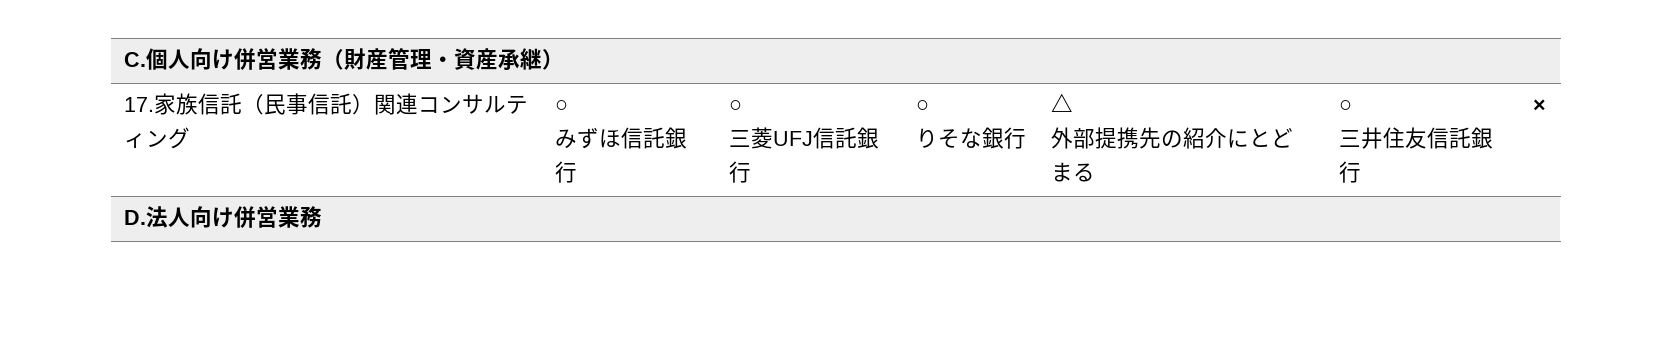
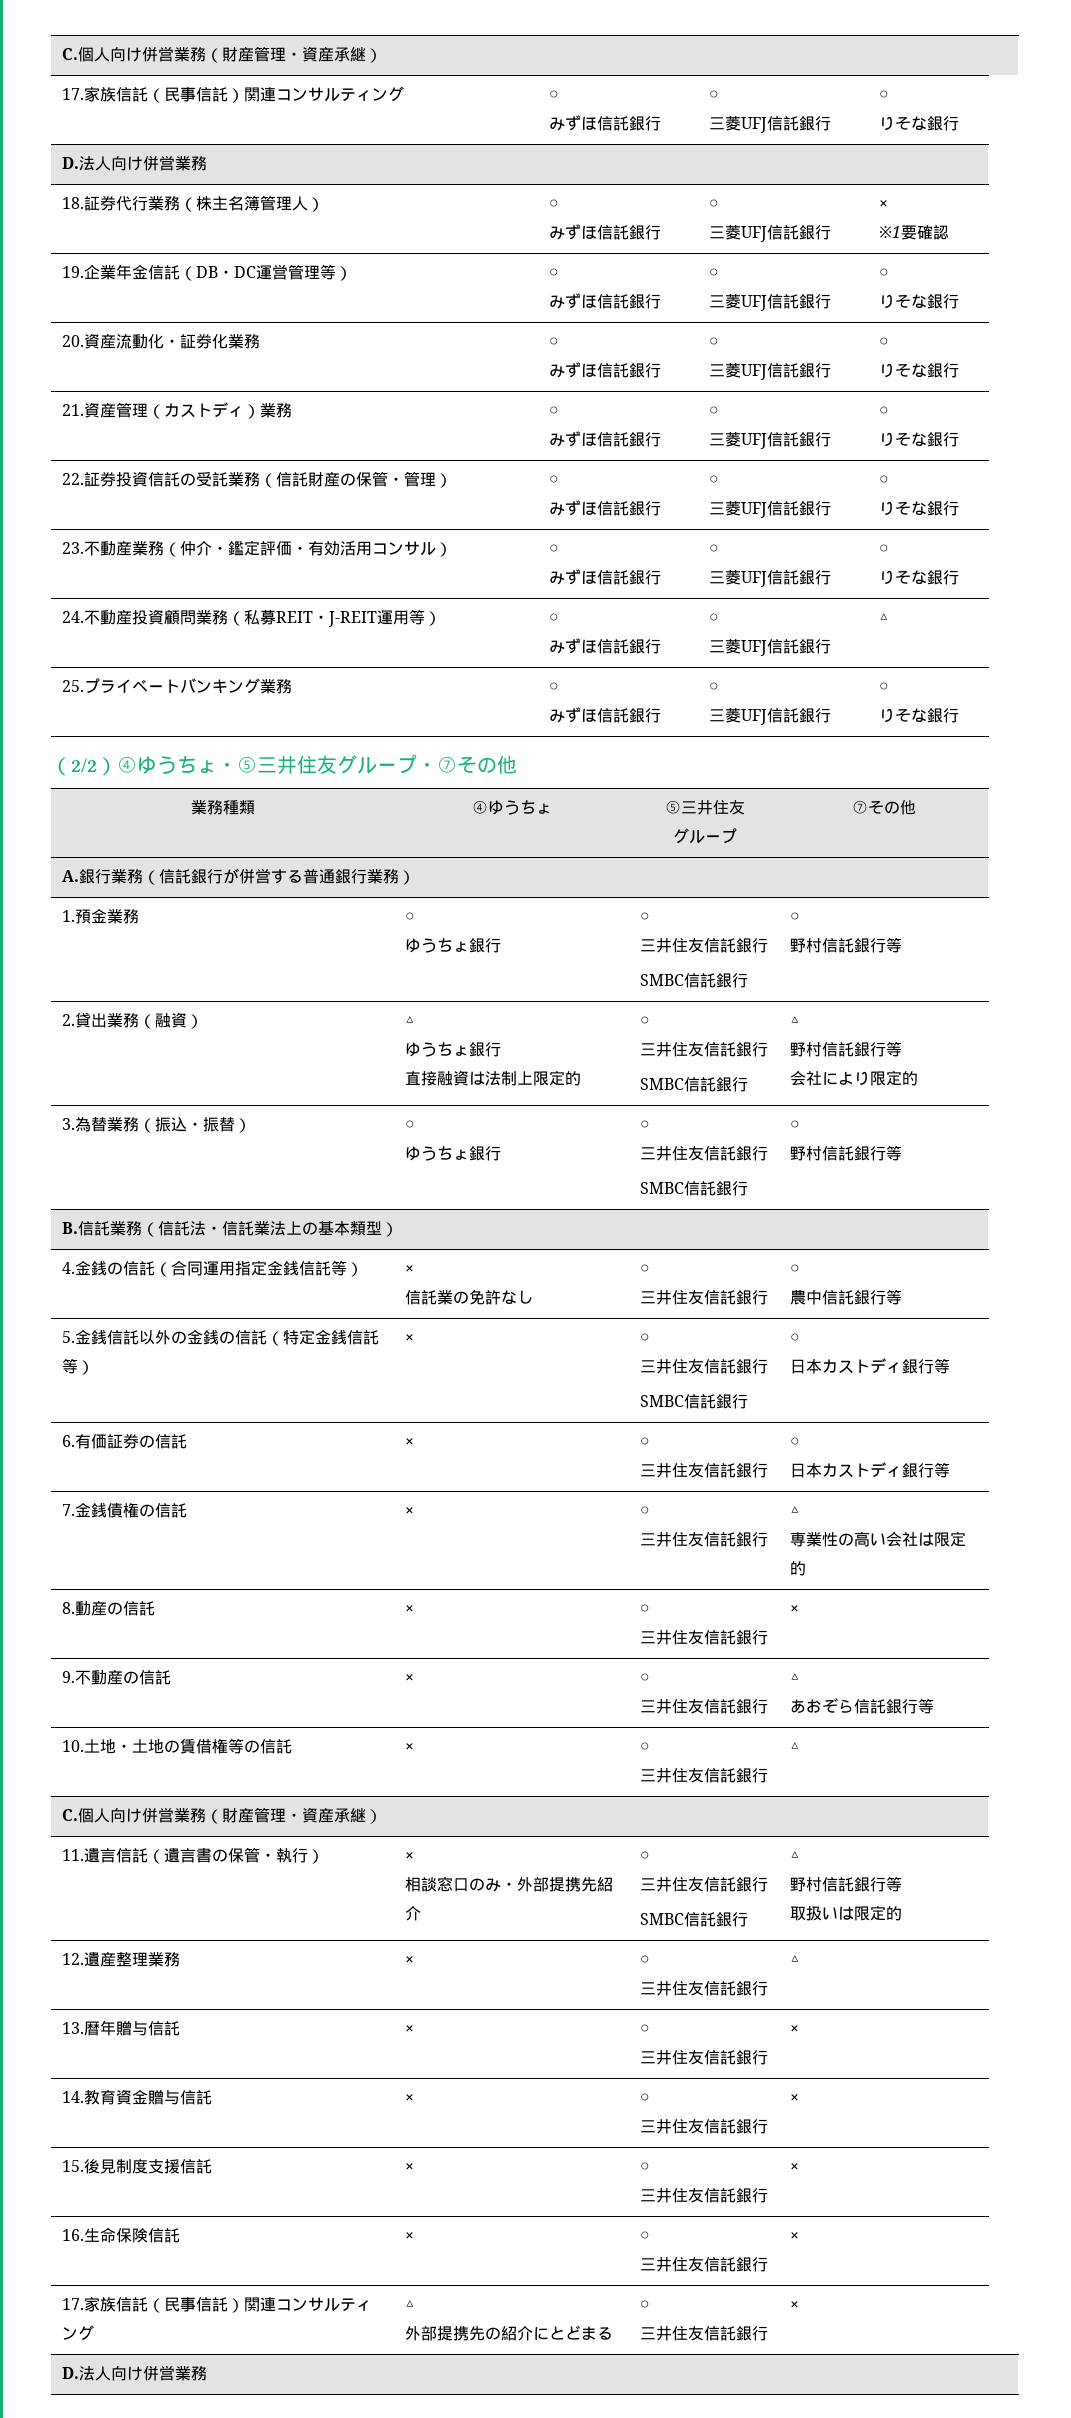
  17.家族信託（民事信託）関連コンサルティング | ○
  みずほ信託銀行 | ○
  三菱UFJ信託銀行 | ○
- りそな銀行 | △
+ りそな銀行
+ D.法人向け併営業務
+ 18.証券代行業務（株主名簿管理人） | ○
+ みずほ信託銀行 | ○
+ 三菱UFJ信託銀行 | ×
+ ※1要確認
+ 19.企業年金信託（DB・DC運営管理等） | ○
+ みずほ信託銀行 | ○
+ 三菱UFJ信託銀行 | ○
+ りそな銀行
+ 20.資産流動化・証券化業務 | ○
+ みずほ信託銀行 | ○
+ 三菱UFJ信託銀行 | ○
+ りそな銀行
+ 21.資産管理（カストディ）業務 | ○
+ みずほ信託銀行 | ○
+ 三菱UFJ信託銀行 | ○
+ りそな銀行
+ 22.証券投資信託の受託業務（信託財産の保管・管理） | ○
+ みずほ信託銀行 | ○
+ 三菱UFJ信託銀行 | ○
+ りそな銀行
+ 23.不動産業務（仲介・鑑定評価・有効活用コンサル） | ○
+ みずほ信託銀行 | ○
+ 三菱UFJ信託銀行 | ○
+ りそな銀行
+ 24.不動産投資顧問業務（私募REIT・J-REIT運用等） | ○
+ みずほ信託銀行 | ○
+ 三菱UFJ信託銀行 | △
+ 25.プライベートバンキング業務 | ○
+ みずほ信託銀行 | ○
+ 三菱UFJ信託銀行 | ○
+ りそな銀行
+ （2/2）④ゆうちょ・⑤三井住友グループ・⑦その他
+ 業務種類 | ④ゆうちょ | ⑤三井住友
+ グループ | ⑦その他
+ A.銀行業務（信託銀行が併営する普通銀行業務）
+ 1.預金業務 | ○
+ ゆうちょ銀行 | ○
+ 三井住友信託銀行
+ SMBC信託銀行 | ○
+ 野村信託銀行等
+ 2.貸出業務（融資） | △
+ ゆうちょ銀行
+ 直接融資は法制上限定的 | ○
+ 三井住友信託銀行
+ SMBC信託銀行 | △
+ 野村信託銀行等
+ 会社により限定的
+ 3.為替業務（振込・振替） | ○
+ ゆうちょ銀行 | ○
+ 三井住友信託銀行
+ SMBC信託銀行 | ○
+ 野村信託銀行等
+ B.信託業務（信託法・信託業法上の基本類型）
+ 4.金銭の信託（合同運用指定金銭信託等） | ×
+ 信託業の免許なし | ○
+ 三井住友信託銀行 | ○
+ 農中信託銀行等
+ 5.金銭信託以外の金銭の信託（特定金銭信託等） | × | ○
+ 三井住友信託銀行
+ SMBC信託銀行 | ○
+ 日本カストディ銀行等
+ 6.有価証券の信託 | × | ○
+ 三井住友信託銀行 | ○
+ 日本カストディ銀行等
+ 7.金銭債権の信託 | × | ○
+ 三井住友信託銀行 | △
+ 専業性の高い会社は限定的
+ 8.動産の信託 | × | ○
+ 三井住友信託銀行 | ×
+ 9.不動産の信託 | × | ○
+ 三井住友信託銀行 | △
+ あおぞら信託銀行等
+ 10.土地・土地の賃借権等の信託 | × | ○
+ 三井住友信託銀行 | △
+ C.個人向け併営業務（財産管理・資産承継）
+ 11.遺言信託（遺言書の保管・執行） | ×
+ 相談窓口のみ・外部提携先紹介 | ○
+ 三井住友信託銀行
+ SMBC信託銀行 | △
+ 野村信託銀行等
+ 取扱いは限定的
+ 12.遺産整理業務 | × | ○
+ 三井住友信託銀行 | △
+ 13.暦年贈与信託 | × | ○
+ 三井住友信託銀行 | ×
+ 14.教育資金贈与信託 | × | ○
+ 三井住友信託銀行 | ×
+ 15.後見制度支援信託 | × | ○
+ 三井住友信託銀行 | ×
+ 16.生命保険信託 | × | ○
+ 三井住友信託銀行 | ×
+ 17.家族信託（民事信託）関連コンサルティング | △

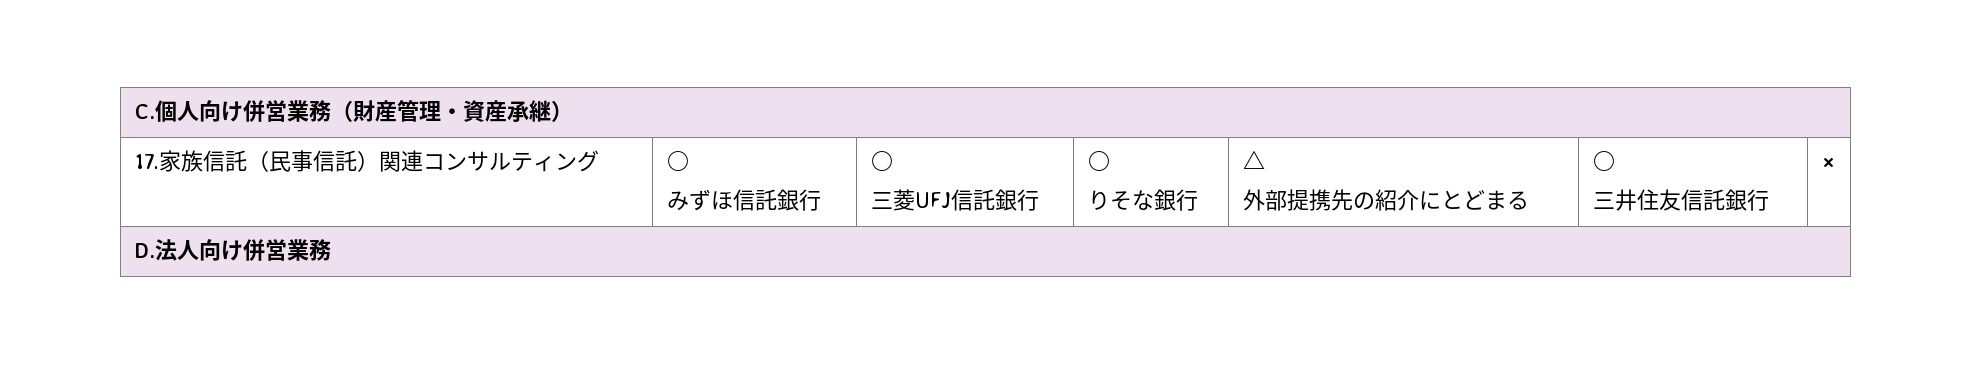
  17.家族信託（民事信託）関連コンサルティング | ○
  みずほ信託銀行 | ○
  三菱UFJ信託銀行 | ○
- りそな銀行
- D.法人向け併営業務
- 18.証券代行業務（株主名簿管理人） | ○
- みずほ信託銀行 | ○
- 三菱UFJ信託銀行 | ×
- ※1要確認
- 19.企業年金信託（DB・DC運営管理等） | ○
- みずほ信託銀行 | ○
- 三菱UFJ信託銀行 | ○
- りそな銀行
- 20.資産流動化・証券化業務 | ○
- みずほ信託銀行 | ○
- 三菱UFJ信託銀行 | ○
- りそな銀行
- 21.資産管理（カストディ）業務 | ○
- みずほ信託銀行 | ○
- 三菱UFJ信託銀行 | ○
- りそな銀行
- 22.証券投資信託の受託業務（信託財産の保管・管理） | ○
- みずほ信託銀行 | ○
- 三菱UFJ信託銀行 | ○
- りそな銀行
- 23.不動産業務（仲介・鑑定評価・有効活用コンサル） | ○
- みずほ信託銀行 | ○
- 三菱UFJ信託銀行 | ○
- りそな銀行
- 24.不動産投資顧問業務（私募REIT・J-REIT運用等） | ○
- みずほ信託銀行 | ○
- 三菱UFJ信託銀行 | △
- 25.プライベートバンキング業務 | ○
- みずほ信託銀行 | ○
- 三菱UFJ信託銀行 | ○
- りそな銀行
- （2/2）④ゆうちょ・⑤三井住友グループ・⑦その他
- 業務種類 | ④ゆうちょ | ⑤三井住友
- グループ | ⑦その他
- A.銀行業務（信託銀行が併営する普通銀行業務）
- 1.預金業務 | ○
- ゆうちょ銀行 | ○
- 三井住友信託銀行
- SMBC信託銀行 | ○
- 野村信託銀行等
- 2.貸出業務（融資） | △
- ゆうちょ銀行
- 直接融資は法制上限定的 | ○
- 三井住友信託銀行
- SMBC信託銀行 | △
- 野村信託銀行等
- 会社により限定的
- 3.為替業務（振込・振替） | ○
- ゆうちょ銀行 | ○
- 三井住友信託銀行
- SMBC信託銀行 | ○
- 野村信託銀行等
- B.信託業務（信託法・信託業法上の基本類型）
- 4.金銭の信託（合同運用指定金銭信託等） | ×
- 信託業の免許なし | ○
- 三井住友信託銀行 | ○
- 農中信託銀行等
- 5.金銭信託以外の金銭の信託（特定金銭信託等） | × | ○
- 三井住友信託銀行
- SMBC信託銀行 | ○
- 日本カストディ銀行等
- 6.有価証券の信託 | × | ○
- 三井住友信託銀行 | ○
- 日本カストディ銀行等
- 7.金銭債権の信託 | × | ○
- 三井住友信託銀行 | △
- 専業性の高い会社は限定的
- 8.動産の信託 | × | ○
- 三井住友信託銀行 | ×
- 9.不動産の信託 | × | ○
- 三井住友信託銀行 | △
- あおぞら信託銀行等
- 10.土地・土地の賃借権等の信託 | × | ○
- 三井住友信託銀行 | △
- C.個人向け併営業務（財産管理・資産承継）
- 11.遺言信託（遺言書の保管・執行） | ×
- 相談窓口のみ・外部提携先紹介 | ○
- 三井住友信託銀行
- SMBC信託銀行 | △
- 野村信託銀行等
- 取扱いは限定的
- 12.遺産整理業務 | × | ○
- 三井住友信託銀行 | △
- 13.暦年贈与信託 | × | ○
- 三井住友信託銀行 | ×
- 14.教育資金贈与信託 | × | ○
- 三井住友信託銀行 | ×
- 15.後見制度支援信託 | × | ○
- 三井住友信託銀行 | ×
- 16.生命保険信託 | × | ○
- 三井住友信託銀行 | ×
- 17.家族信託（民事信託）関連コンサルティング | △
+ りそな銀行 | △

